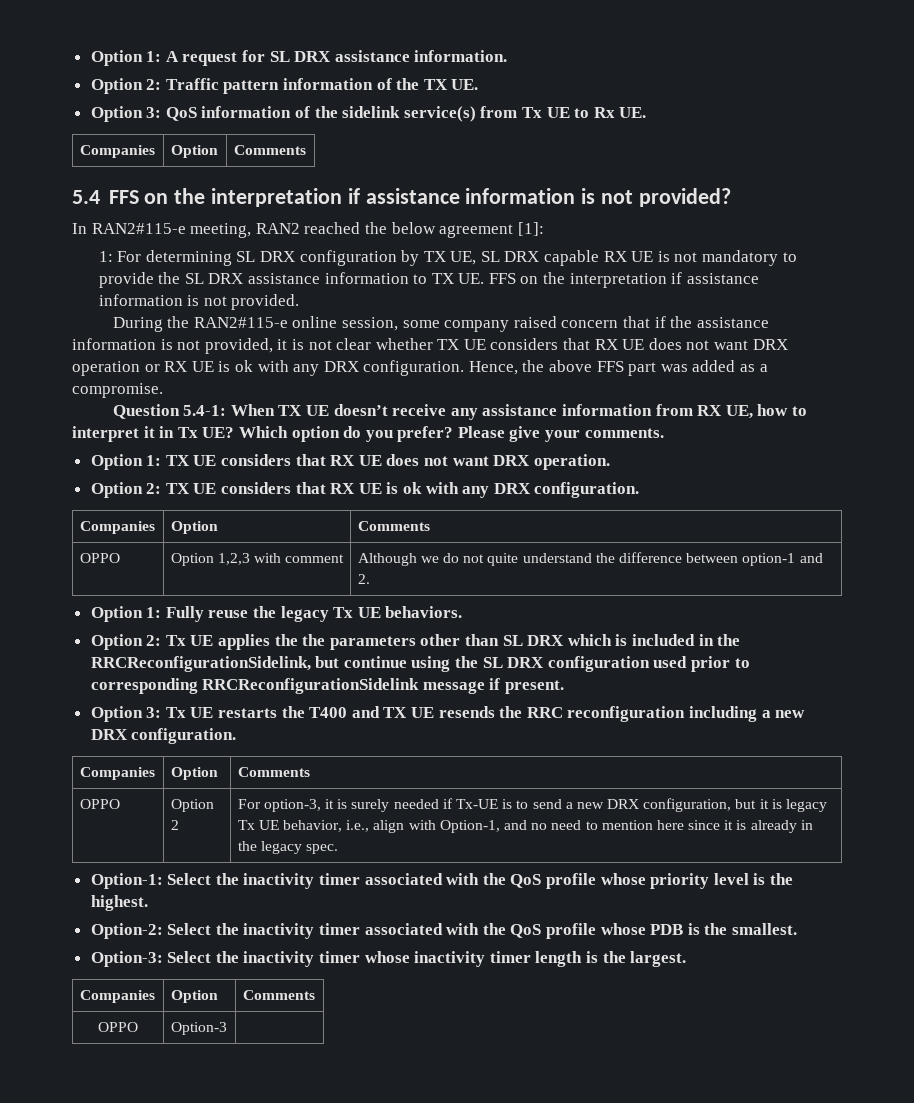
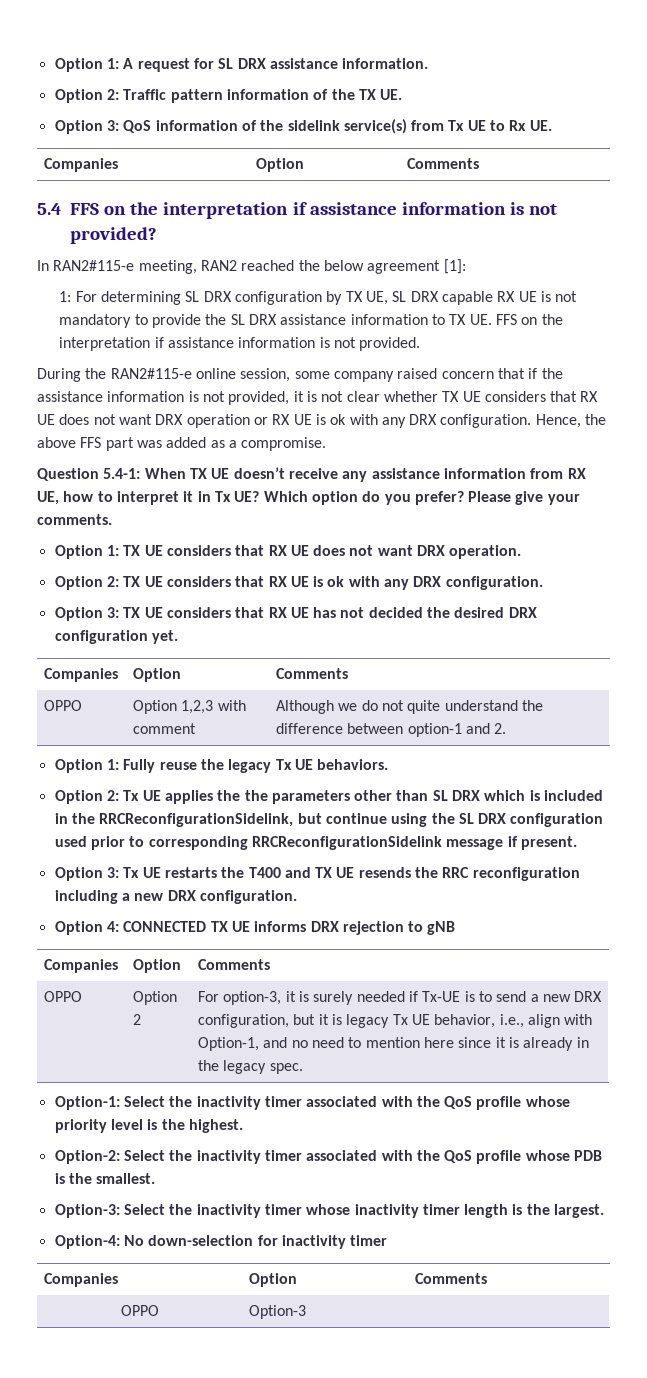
+ Option 3: TX UE considers that RX UE has not decided the desired DRX configuration yet.
+ Option 4: CONNECTED TX UE informs DRX rejection to gNB
+ Option-4: No down-selection for inactivity timer

